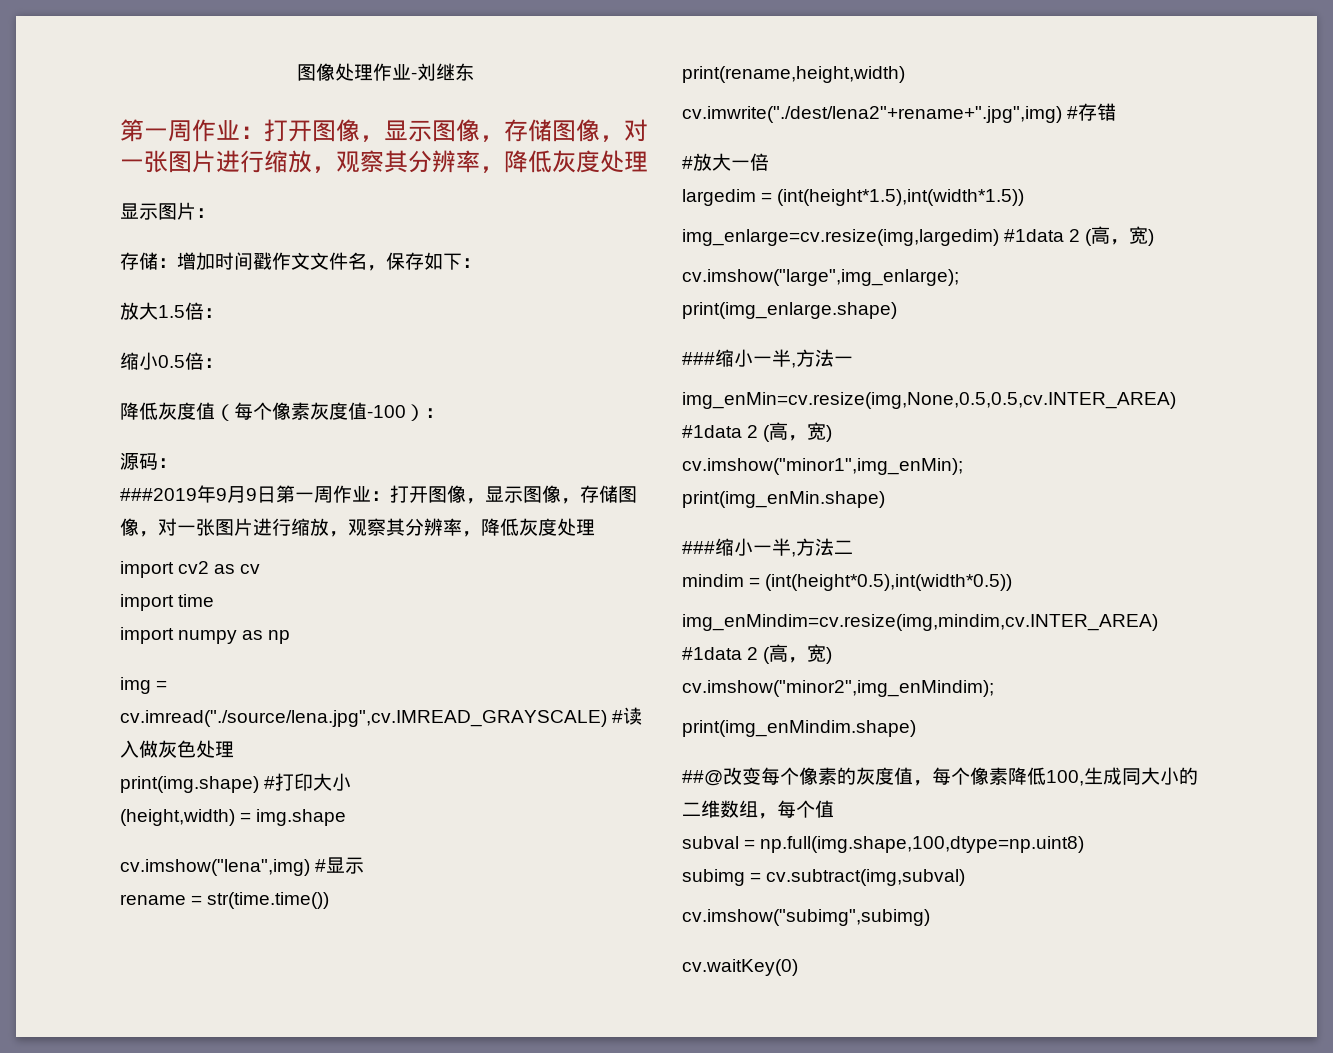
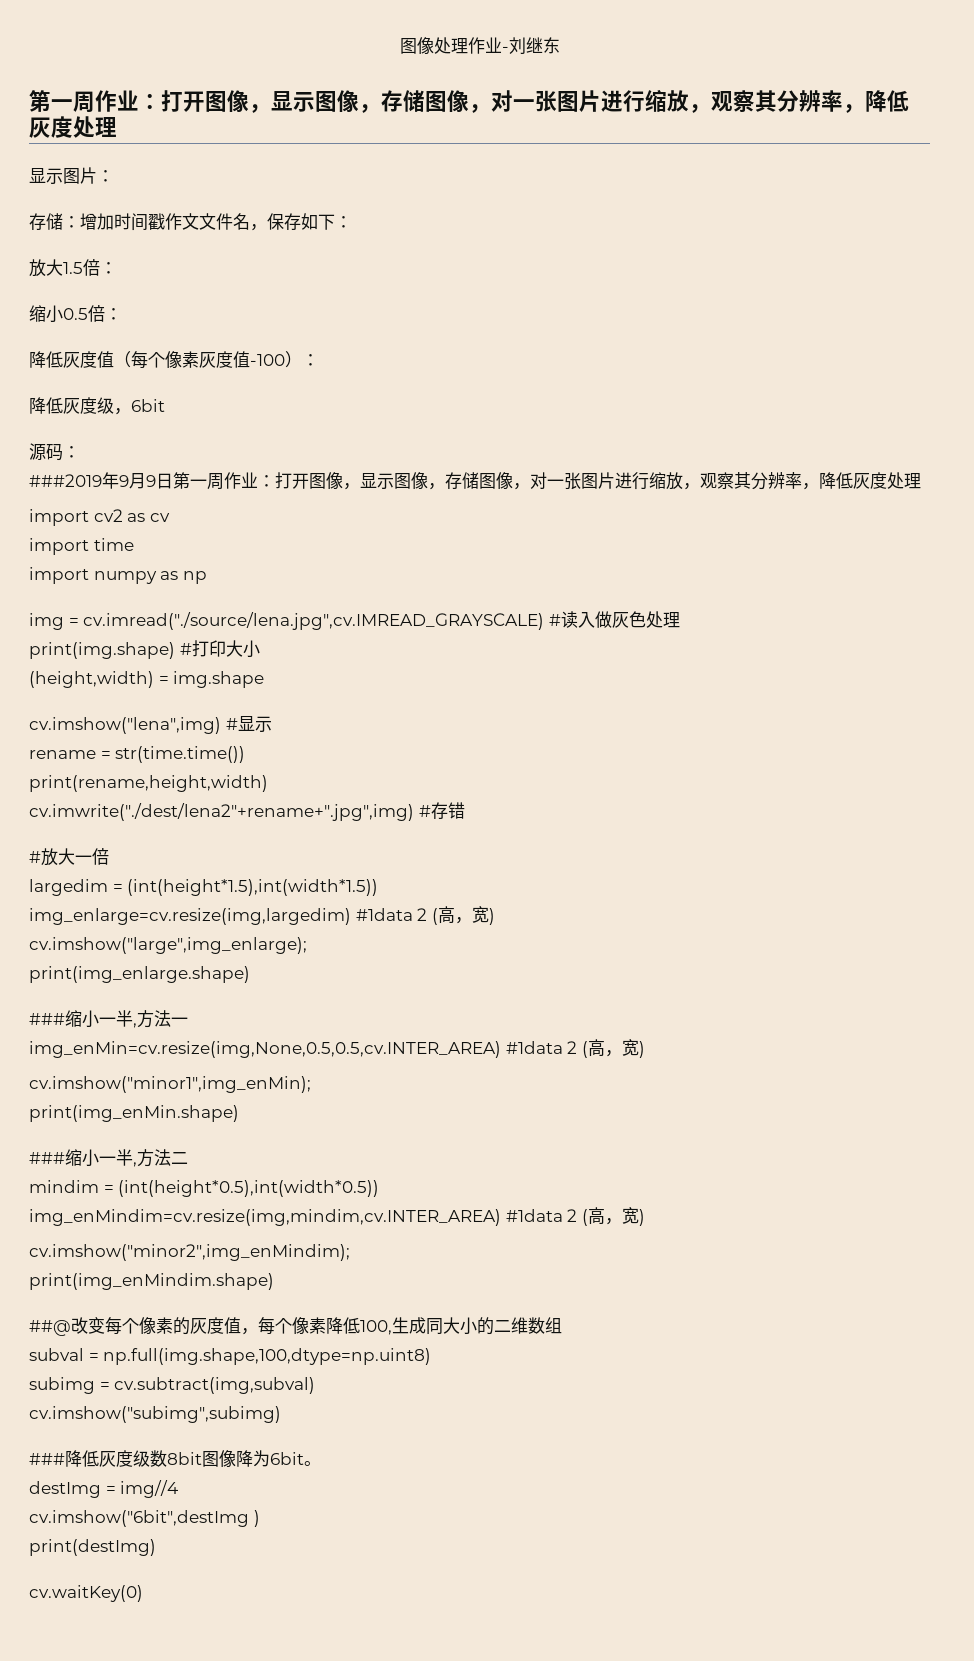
+ 降低灰度级，6bit
- ##@改变每个像素的灰度值，每个像素降低100,生成同大小的二维数组，每个值
+ ##@改变每个像素的灰度值，每个像素降低100,生成同大小的二维数组
+ ###降低灰度级数8bit图像降为6bit。
+ destImg = img//4
+ cv.imshow("6bit",destImg )
+ print(destImg)

